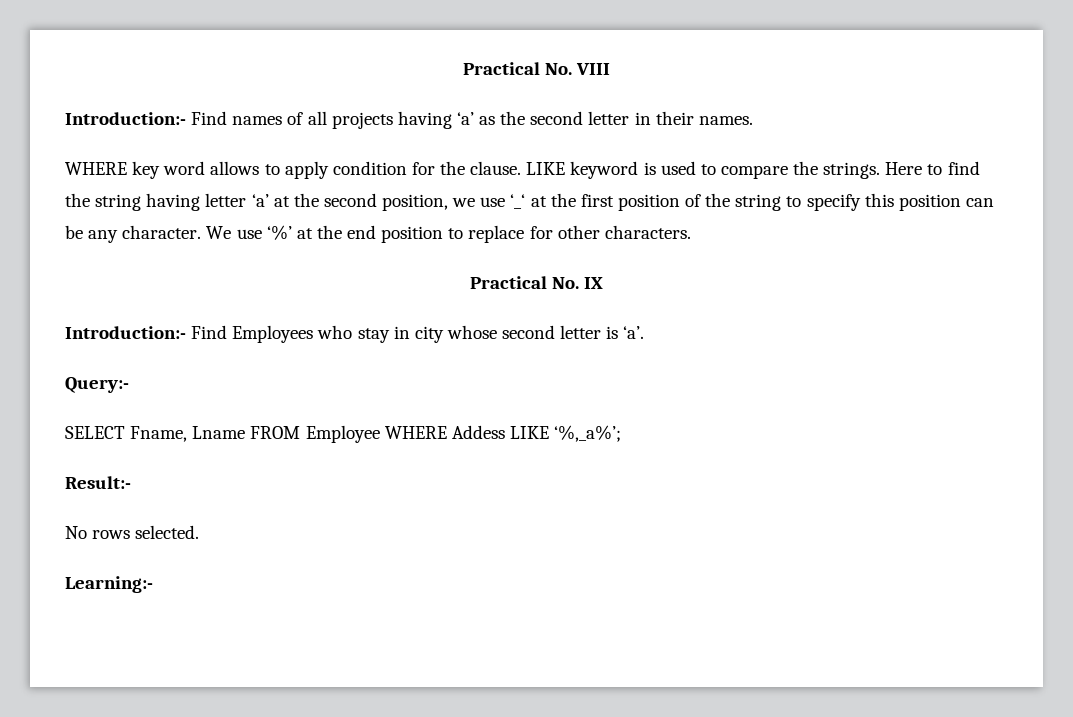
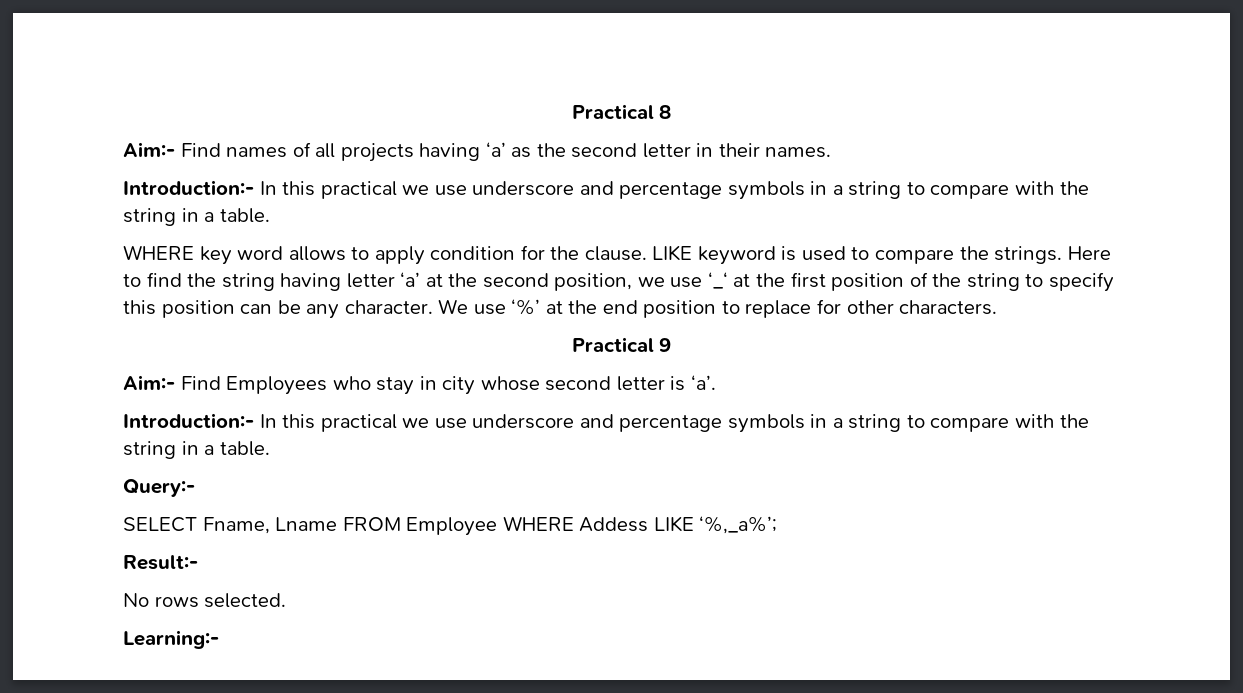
- Practical No. VIII
- Introduction:- Find names of all projects having ‘a’ as the second letter in their names.
+ Practical 8
+ Aim:- Find names of all projects having ‘a’ as the second letter in their names.
+ Introduction:- In this practical we use underscore and percentage symbols in a string to compare with the string in a table.
- Practical No. IX
- Introduction:- Find Employees who stay in city whose second letter is ‘a’.
+ Practical 9
+ Aim:- Find Employees who stay in city whose second letter is ‘a’.
+ Introduction:- In this practical we use underscore and percentage symbols in a string to compare with the string in a table.

